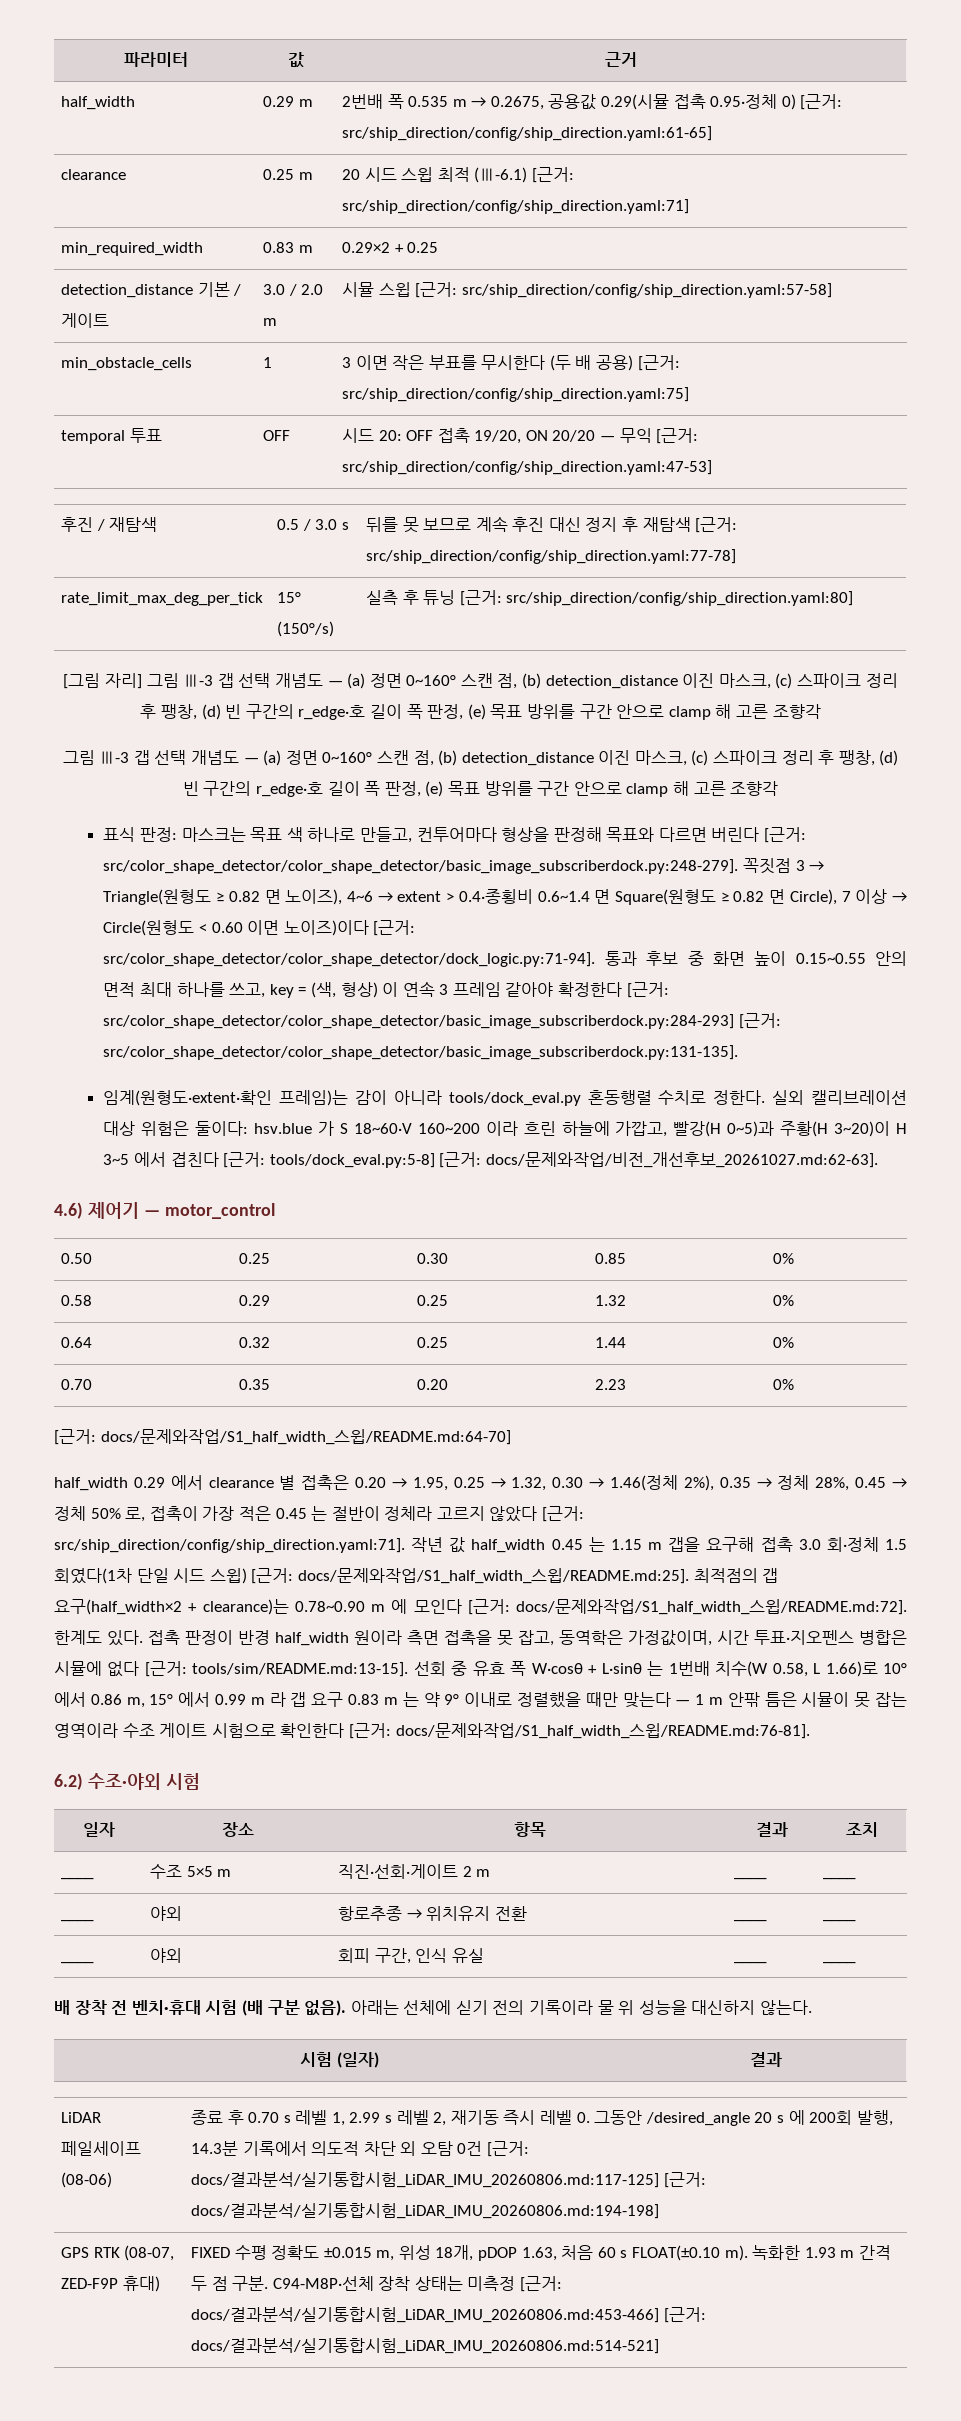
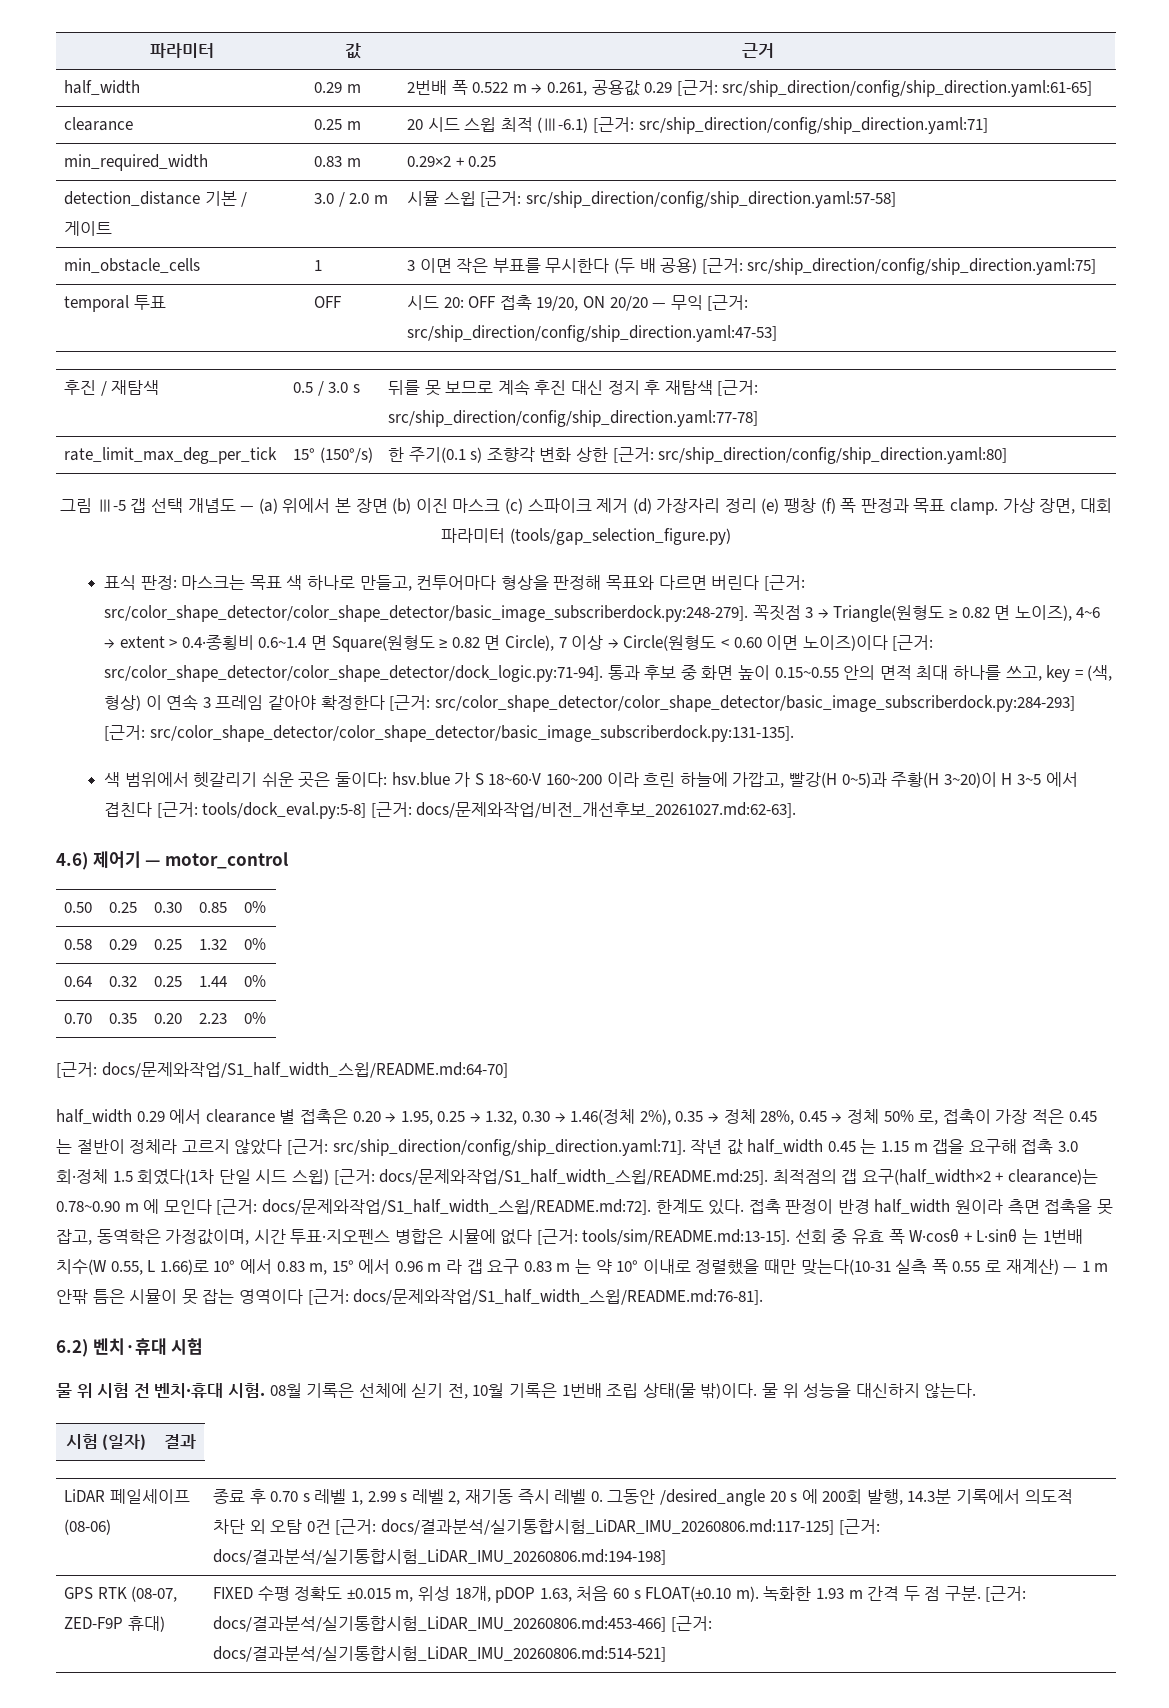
- half_width | 0.29 m | 2번배 폭 0.535 m → 0.2675, 공용값 0.29(시뮬 접촉 0.95·정체 0) [근거: src/ship_direction/config/ship_direction.yaml:61-65]
+ half_width | 0.29 m | 2번배 폭 0.522 m → 0.261, 공용값 0.29 [근거: src/ship_direction/config/ship_direction.yaml:61-65]
- rate_limit_max_deg_per_tick | 15° (150°/s) | 실측 후 튜닝 [근거: src/ship_direction/config/ship_direction.yaml:80]
- [그림 자리] 그림 Ⅲ-3 갭 선택 개념도 — (a) 정면 0~160° 스캔 점, (b) detection_distance 이진 마스크, (c) 스파이크 정리 후 팽창, (d) 빈 구간의 r_edge·호 길이 폭 판정, (e) 목표 방위를 구간 안으로 clamp 해 고른 조향각
- 그림 Ⅲ-3 갭 선택 개념도 — (a) 정면 0~160° 스캔 점, (b) detection_distance 이진 마스크, (c) 스파이크 정리 후 팽창, (d) 빈 구간의 r_edge·호 길이 폭 판정, (e) 목표 방위를 구간 안으로 clamp 해 고른 조향각
+ rate_limit_max_deg_per_tick | 15° (150°/s) | 한 주기(0.1 s) 조향각 변화 상한 [근거: src/ship_direction/config/ship_direction.yaml:80]
+ 그림 Ⅲ-5 갭 선택 개념도 — (a) 위에서 본 장면 (b) 이진 마스크 (c) 스파이크 제거 (d) 가장자리 정리 (e) 팽창 (f) 폭 판정과 목표 clamp. 가상 장면, 대회 파라미터 (tools/gap_selection_figure.py)
- 임계(원형도·extent·확인 프레임)는 감이 아니라 tools/dock_eval.py 혼동행렬 수치로 정한다. 실외 캘리브레이션 대상 위험은 둘이다: hsv.blue 가 S 18~60·V 160~200 이라 흐린 하늘에 가깝고, 빨강(H 0~5)과 주황(H 3~20)이 H 3~5 에서 겹친다 [근거: tools/dock_eval.py:5-8] [근거: docs/문제와작업/비전_개선후보_20261027.md:62-63].
+ 색 범위에서 헷갈리기 쉬운 곳은 둘이다: hsv.blue 가 S 18~60·V 160~200 이라 흐린 하늘에 가깝고, 빨강(H 0~5)과 주황(H 3~20)이 H 3~5 에서 겹친다 [근거: tools/dock_eval.py:5-8] [근거: docs/문제와작업/비전_개선후보_20261027.md:62-63].
- 접촉 판정이 반경 half_width 원이라 측면 접촉을 못 잡고, 동역학은 가정값이며, 시간 투표·지오펜스 병합은 시뮬에 없다 [근거: tools/sim/README.md:13-15]. 선회 중 유효 폭 W·cosθ + L·sinθ 는 1번배 치수(W 0.58, L 1.66)로 10° 에서 0.86 m, 15° 에서 0.99 m 라 갭 요구 0.83 m 는 약 9° 이내로 정렬했을 때만 맞는다 — 1 m 안팎 틈은 시뮬이 못 잡는 영역이라 수조 게이트 시험으로 확인한다 [근거: docs/문제와작업/S1_half_width_스윕/README.md:76-81].
+ 접촉 판정이 반경 half_width 원이라 측면 접촉을 못 잡고, 동역학은 가정값이며, 시간 투표·지오펜스 병합은 시뮬에 없다 [근거: tools/sim/README.md:13-15]. 선회 중 유효 폭 W·cosθ + L·sinθ 는 1번배 치수(W 0.55, L 1.66)로 10° 에서 0.83 m, 15° 에서 0.96 m 라 갭 요구 0.83 m 는 약 10° 이내로 정렬했을 때만 맞는다(10-31 실측 폭 0.55 로 재계산) — 1 m 안팎 틈은 시뮬이 못 잡는 영역이다 [근거: docs/문제와작업/S1_half_width_스윕/README.md:76-81].
- 6.2) 수조·야외 시험
- 일자 | 장소 | 항목 | 결과 | 조치
- ____ | 수조 5×5 m | 직진·선회·게이트 2 m | ____ | ____
- ____ | 야외 | 항로추종 → 위치유지 전환 | ____ | ____
- ____ | 야외 | 회피 구간, 인식 유실 | ____ | ____
- 배 장착 전 벤치·휴대 시험 (배 구분 없음). 아래는 선체에 싣기 전의 기록이라 물 위 성능을 대신하지 않는다.
+ 6.2) 벤치·휴대 시험
+ 물 위 시험 전 벤치·휴대 시험. 08월 기록은 선체에 싣기 전, 10월 기록은 1번배 조립 상태(물 밖)이다. 물 위 성능을 대신하지 않는다.
- GPS RTK (08-07, ZED-F9P 휴대) | FIXED 수평 정확도 ±0.015 m, 위성 18개, pDOP 1.63, 처음 60 s FLOAT(±0.10 m). 녹화한 1.93 m 간격 두 점 구분. C94-M8P·선체 장착 상태는 미측정 [근거: docs/결과분석/실기통합시험_LiDAR_IMU_20260806.md:453-466] [근거: docs/결과분석/실기통합시험_LiDAR_IMU_20260806.md:514-521]
+ GPS RTK (08-07, ZED-F9P 휴대) | FIXED 수평 정확도 ±0.015 m, 위성 18개, pDOP 1.63, 처음 60 s FLOAT(±0.10 m). 녹화한 1.93 m 간격 두 점 구분. [근거: docs/결과분석/실기통합시험_LiDAR_IMU_20260806.md:453-466] [근거: docs/결과분석/실기통합시험_LiDAR_IMU_20260806.md:514-521]

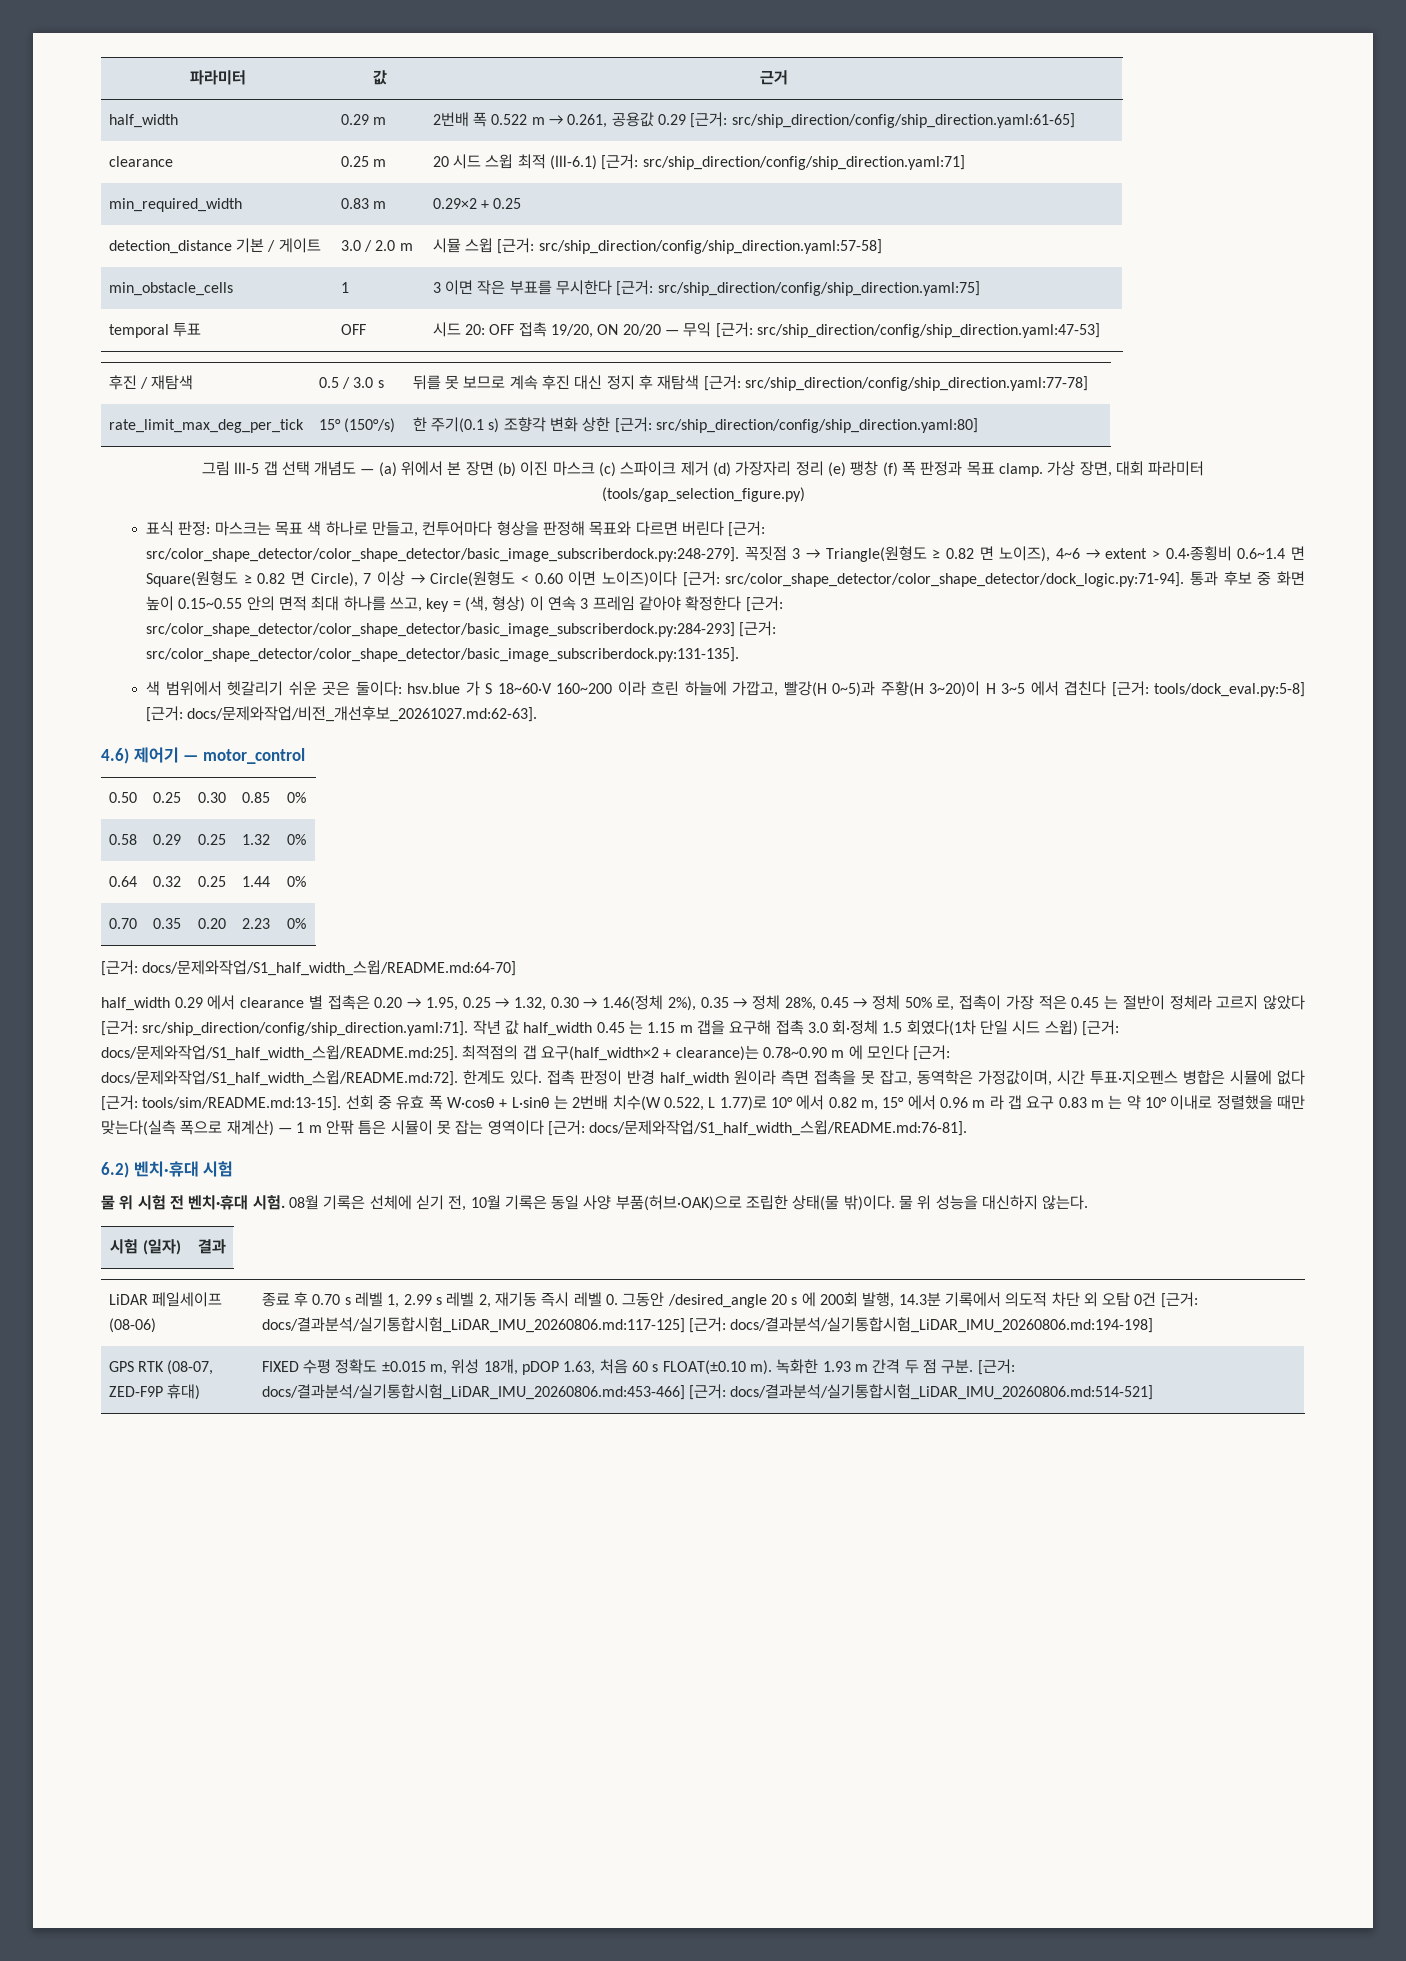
- min_obstacle_cells | 1 | 3 이면 작은 부표를 무시한다 (두 배 공용) [근거: src/ship_direction/config/ship_direction.yaml:75]
+ min_obstacle_cells | 1 | 3 이면 작은 부표를 무시한다 [근거: src/ship_direction/config/ship_direction.yaml:75]
- 접촉 판정이 반경 half_width 원이라 측면 접촉을 못 잡고, 동역학은 가정값이며, 시간 투표·지오펜스 병합은 시뮬에 없다 [근거: tools/sim/README.md:13-15]. 선회 중 유효 폭 W·cosθ + L·sinθ 는 1번배 치수(W 0.55, L 1.66)로 10° 에서 0.83 m, 15° 에서 0.96 m 라 갭 요구 0.83 m 는 약 10° 이내로 정렬했을 때만 맞는다(10-31 실측 폭 0.55 로 재계산) — 1 m 안팎 틈은 시뮬이 못 잡는 영역이다 [근거: docs/문제와작업/S1_half_width_스윕/README.md:76-81].
+ 접촉 판정이 반경 half_width 원이라 측면 접촉을 못 잡고, 동역학은 가정값이며, 시간 투표·지오펜스 병합은 시뮬에 없다 [근거: tools/sim/README.md:13-15]. 선회 중 유효 폭 W·cosθ + L·sinθ 는 2번배 치수(W 0.522, L 1.77)로 10° 에서 0.82 m, 15° 에서 0.96 m 라 갭 요구 0.83 m 는 약 10° 이내로 정렬했을 때만 맞는다(실측 폭으로 재계산) — 1 m 안팎 틈은 시뮬이 못 잡는 영역이다 [근거: docs/문제와작업/S1_half_width_스윕/README.md:76-81].
- 08월 기록은 선체에 싣기 전, 10월 기록은 1번배 조립 상태(물 밖)이다.
+ 08월 기록은 선체에 싣기 전, 10월 기록은 동일 사양 부품(허브·OAK)으로 조립한 상태(물 밖)이다.

